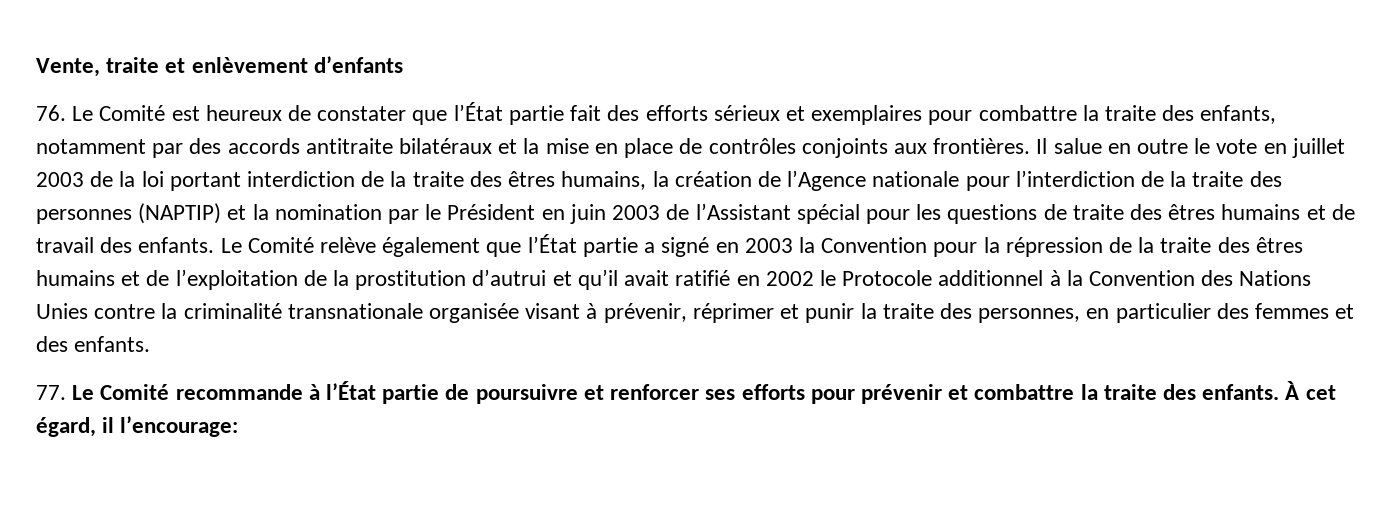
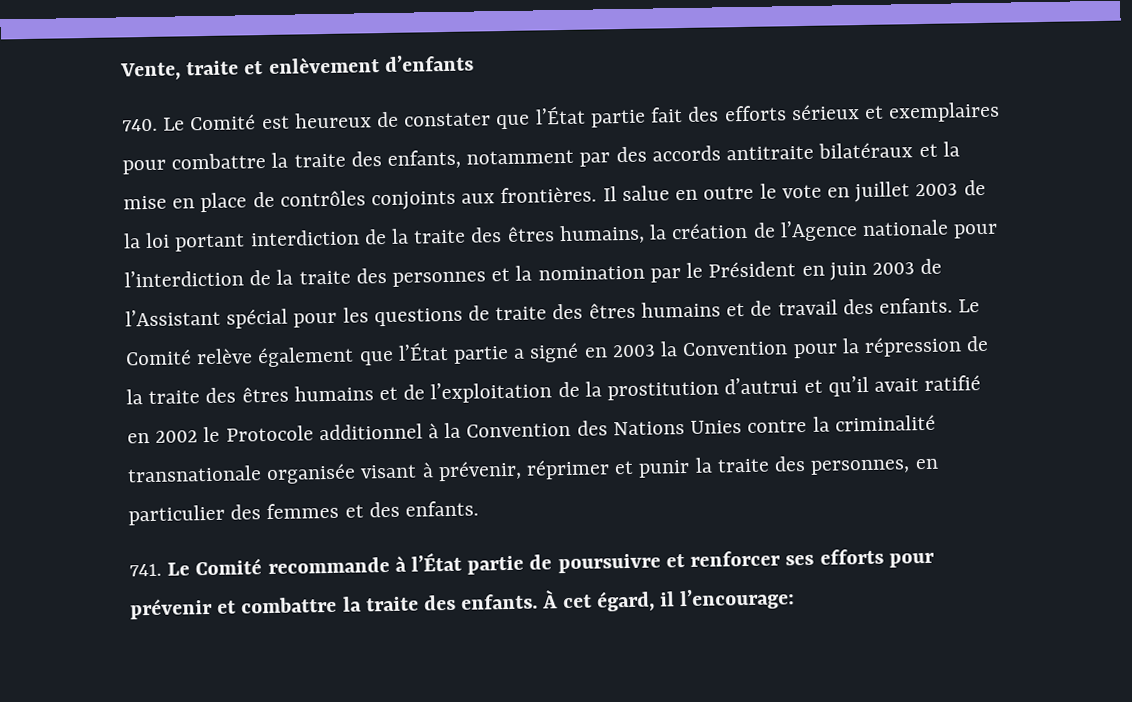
- 76. Le Comité est heureux de constater que l’État partie fait des efforts sérieux et exemplaires pour combattre la traite des enfants, notamment par des accords antitraite bilatéraux et la mise en place de contrôles conjoints aux frontières.
+ 740. Le Comité est heureux de constater que l’État partie fait des efforts sérieux et exemplaires pour combattre la traite des enfants, notamment par des accords antitraite bilatéraux et la mise en place de contrôles conjoints aux frontières.
- Il salue en outre le vote en juillet 2003 de la loi portant interdiction de la traite des êtres humains, la création de l’Agence nationale pour l’interdiction de la traite des personnes (NAPTIP) et la nomination par le Président en juin 2003 de l’Assistant spécial pour les questions de traite des êtres humains et de travail des enfants.
+ Il salue en outre le vote en juillet 2003 de la loi portant interdiction de la traite des êtres humains, la création de l’Agence nationale pour l’interdiction de la traite des personnes et la nomination par le Président en juin 2003 de l’Assistant spécial pour les questions de traite des êtres humains et de travail des enfants.
- 77. Le Comité recommande à l’État partie de poursuivre et renforcer ses efforts pour prévenir et combattre la traite des enfants.
+ 741. Le Comité recommande à l’État partie de poursuivre et renforcer ses efforts pour prévenir et combattre la traite des enfants.

